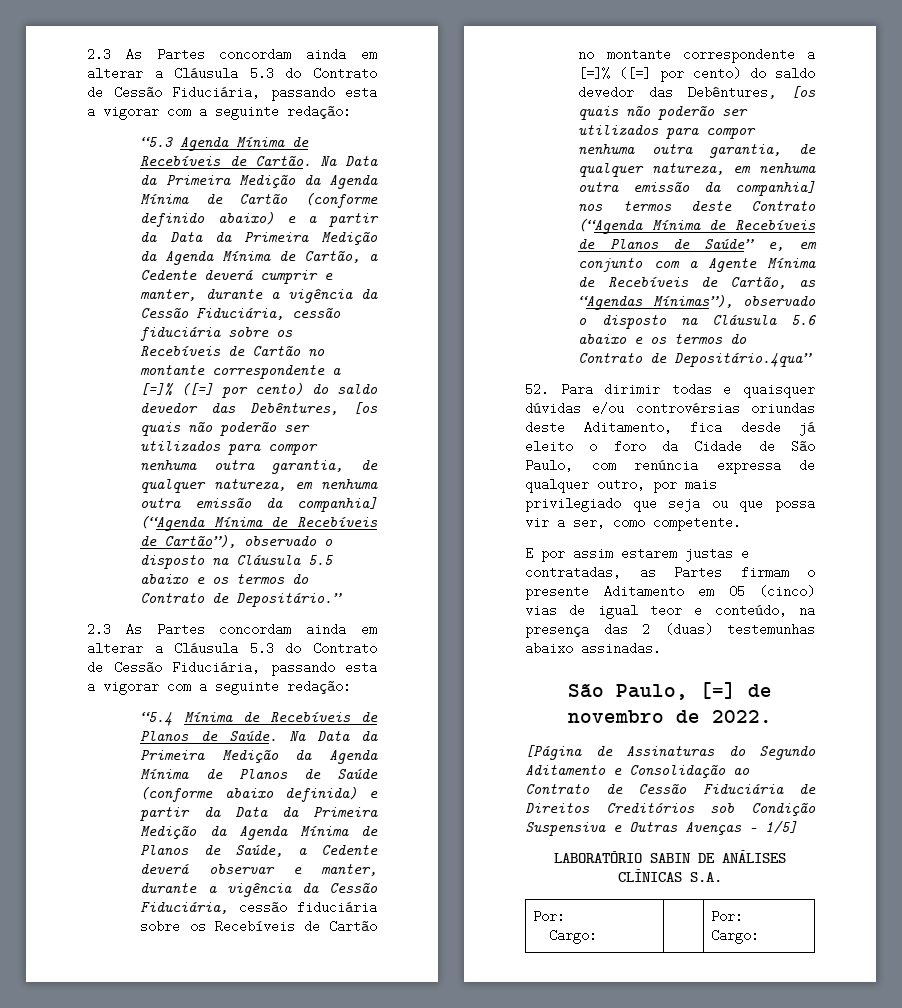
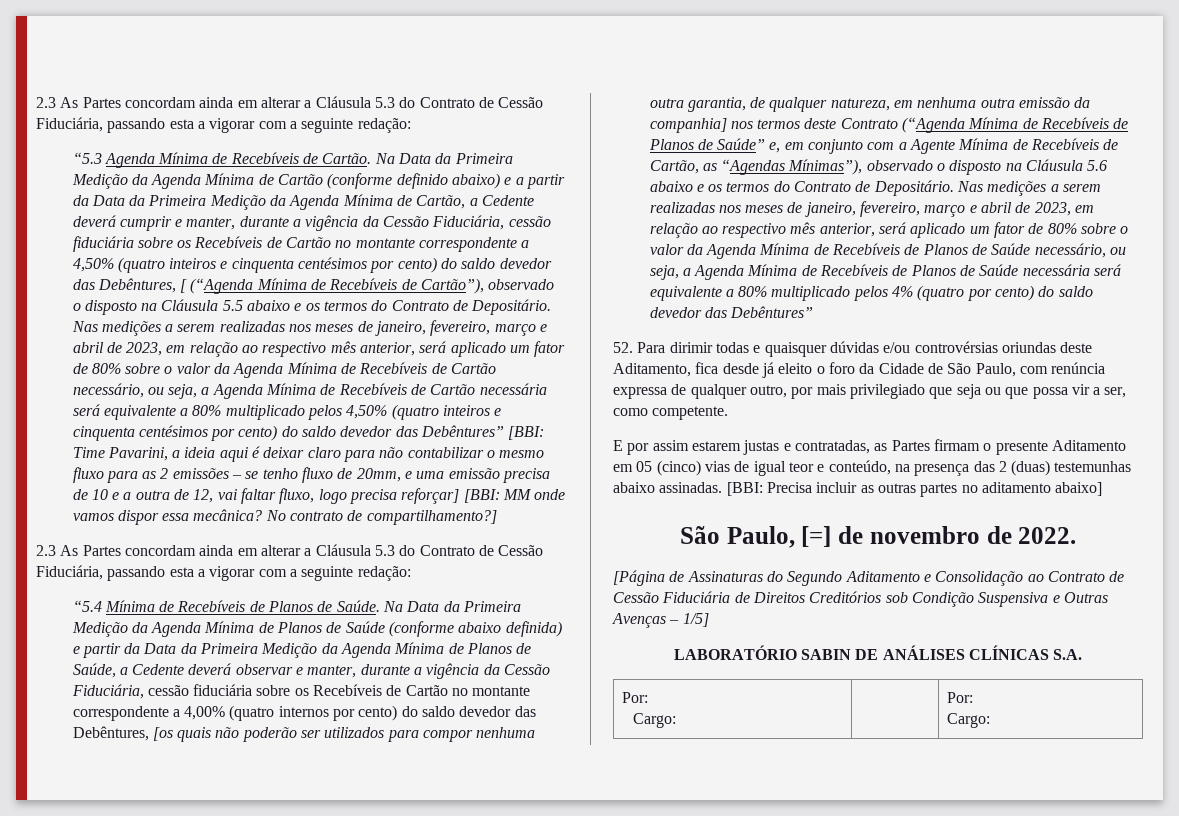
- Na Data da Primeira Medição da Agenda Mínima de Cartão (conforme definido abaixo) e a partir da Data da Primeira Medição da Agenda Mínima de Cartão, a Cedente deverá cumprir e manter, durante a vigência da Cessão Fiduciária, cessão fiduciária sobre os Recebíveis de Cartão no montante correspondente a [=]% ([=] por cento) do saldo devedor das Debêntures, [os quais não poderão ser utilizados para compor nenhuma outra garantia, de qualquer natureza, em nenhuma outra emissão da companhia] (“Agenda Mínima de Recebíveis de Cartão”), observado o disposto na Cláusula 5.5 abaixo e os termos do Contrato de Depositário.”
+ Na Data da Primeira Medição da Agenda Mínima de Cartão (conforme definido abaixo) e a partir da Data da Primeira Medição da Agenda Mínima de Cartão, a Cedente deverá cumprir e manter, durante a vigência da Cessão Fiduciária, cessão fiduciária sobre os Recebíveis de Cartão no montante correspondente a 4,50% (quatro inteiros e cinquenta centésimos por cento) do saldo devedor das Debêntures, [ (“Agenda Mínima de Recebíveis de Cartão”), observado o disposto na Cláusula 5.5 abaixo e os termos do Contrato de Depositário. Nas medições a serem realizadas nos meses de janeiro, fevereiro, março e abril de 2023, em relação ao respectivo mês anterior, será aplicado um fator de 80% sobre o valor da Agenda Mínima de Recebíveis de Cartão necessário, ou seja, a Agenda Mínima de Recebíveis de Cartão necessária será equivalente a 80% multiplicado pelos 4,50% (quatro inteiros e cinquenta centésimos por cento) do saldo devedor das Debêntures” [BBI: Time Pavarini, a ideia aqui é deixar claro para não contabilizar o mesmo fluxo para as 2 emissões – se tenho fluxo de 20mm, e uma emissão precisa de 10 e a outra de 12, vai faltar fluxo, logo precisa reforçar] [BBI: MM onde vamos dispor essa mecânica? No contrato de compartilhamento?]
- Na Data da Primeira Medição da Agenda Mínima de Planos de Saúde (conforme abaixo definida) e partir da Data da Primeira Medição da Agenda Mínima de Planos de Saúde, a Cedente deverá observar e manter, durante a vigência da Cessão Fiduciária, cessão fiduciária sobre os Recebíveis de Cartão no montante correspondente a [=]% ([=] por cento) do saldo devedor das Debêntures, [os quais não poderão ser utilizados para compor nenhuma outra garantia, de qualquer natureza, em nenhuma outra emissão da companhia] nos termos deste Contrato (“Agenda Mínima de Recebíveis de Planos de Saúde” e, em conjunto com a Agente Mínima de Recebíveis de Cartão, as “Agendas Mínimas”), observado o disposto na Cláusula 5.6 abaixo e os termos do Contrato de Depositário.4qua”
+ Na Data da Primeira Medição da Agenda Mínima de Planos de Saúde (conforme abaixo definida) e partir da Data da Primeira Medição da Agenda Mínima de Planos de Saúde, a Cedente deverá observar e manter, durante a vigência da Cessão Fiduciária, cessão fiduciária sobre os Recebíveis de Cartão no montante correspondente a 4,00% (quatro internos por cento) do saldo devedor das Debêntures, [os quais não poderão ser utilizados para compor nenhuma outra garantia, de qualquer natureza, em nenhuma outra emissão da companhia] nos termos deste Contrato (“Agenda Mínima de Recebíveis de Planos de Saúde” e, em conjunto com a Agente Mínima de Recebíveis de Cartão, as “Agendas Mínimas”), observado o disposto na Cláusula 5.6 abaixo e os termos do Contrato de Depositário. Nas medições a serem realizadas nos meses de janeiro, fevereiro, março e abril de 2023, em relação ao respectivo mês anterior, será aplicado um fator de 80% sobre o valor da Agenda Mínima de Recebíveis de Planos de Saúde necessário, ou seja, a Agenda Mínima de Recebíveis de Planos de Saúde necessária será equivalente a 80% multiplicado pelos 4% (quatro por cento) do saldo devedor das Debêntures”
+ [BBI: Precisa incluir as outras partes no aditamento abaixo]

